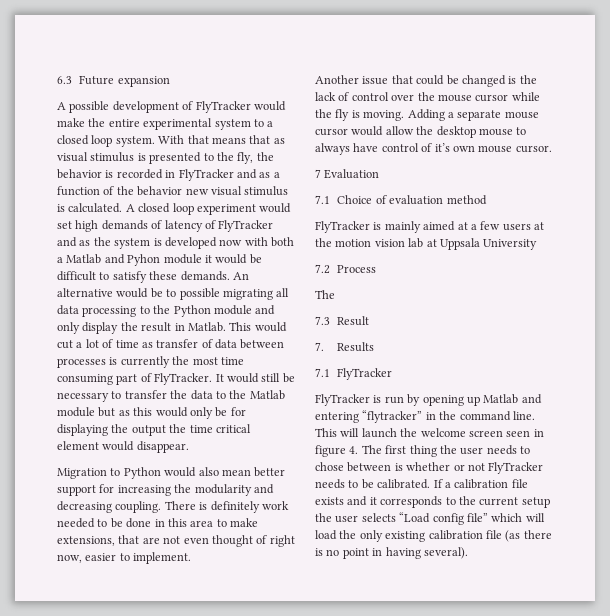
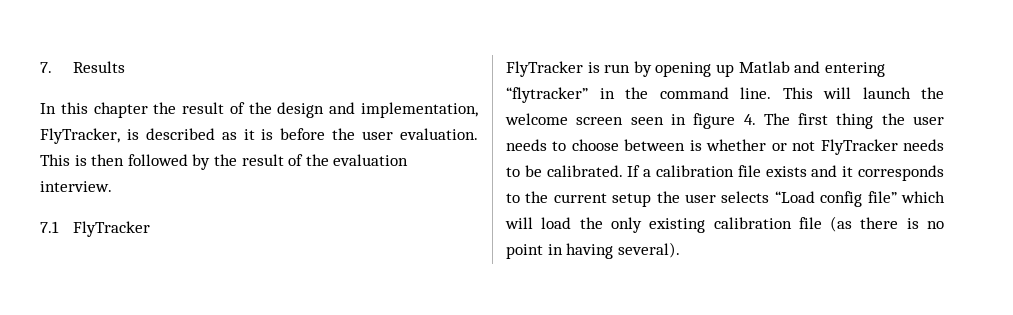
- 6.3 Future expansion
- A possible development of FlyTracker would make the entire experimental system to a closed loop system. With that means that as visual stimulus is presented to the fly, the behavior is recorded in FlyTracker and as a function of the behavior new visual stimulus is calculated. A closed loop experiment would set high demands of latency of FlyTracker and as the system is developed now with both a Matlab and Pyhon module it would be difficult to satisfy these demands. An alternative would be to possible migrating all data processing to the Python module and only display the result in Matlab. This would cut a lot of time as transfer of data between processes is currently the most time consuming part of FlyTracker. It would still be necessary to transfer the data to the Matlab module but as this would only be for displaying the output the time critical element would disappear.
- Migration to Python would also mean better support for increasing the modularity and decreasing coupling. There is definitely work needed to be done in this area to make extensions, that are not even thought of right now, easier to implement.
- Another issue that could be changed is the lack of control over the mouse cursor while the fly is moving. Adding a separate mouse cursor would allow the desktop mouse to always have control of it’s own mouse cursor.
- 7 Evaluation
- 7.1 Choice of evaluation method
- FlyTracker is mainly aimed at a few users at the motion vision lab at Uppsala University
- 7.2 Process
- The
- 7.3 Result
  7. Results
+ In this chapter the result of the design and implementation, FlyTracker, is described as it is before the user evaluation. This is then followed by the result of the evaluation interview.
- This will launch the welcome screen seen in figure 4. The first thing the user needs to chose between is whether or not FlyTracker needs to be calibrated.
+ This will launch the welcome screen seen in figure 4. The first thing the user needs to choose between is whether or not FlyTracker needs to be calibrated.

